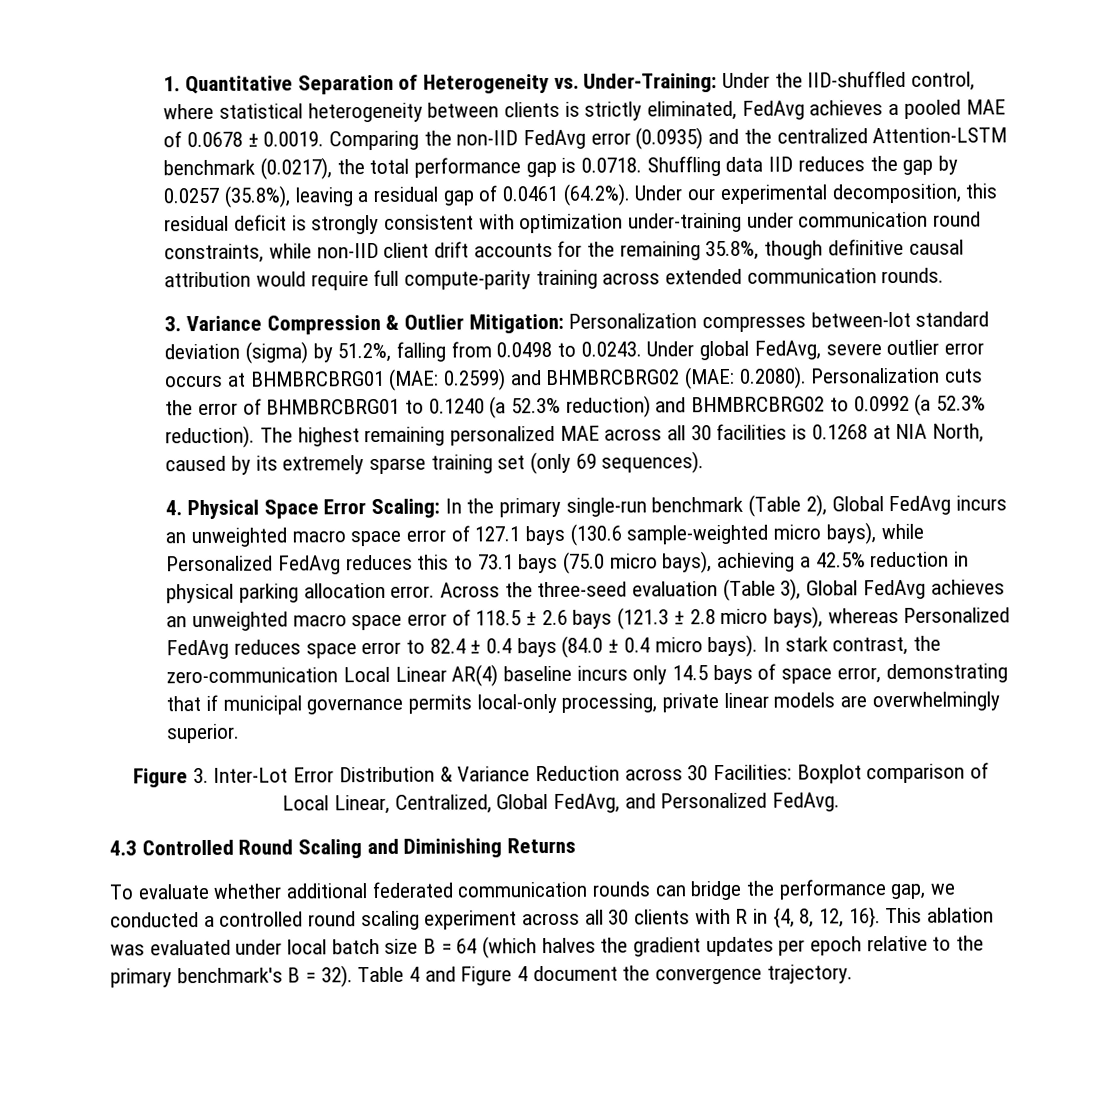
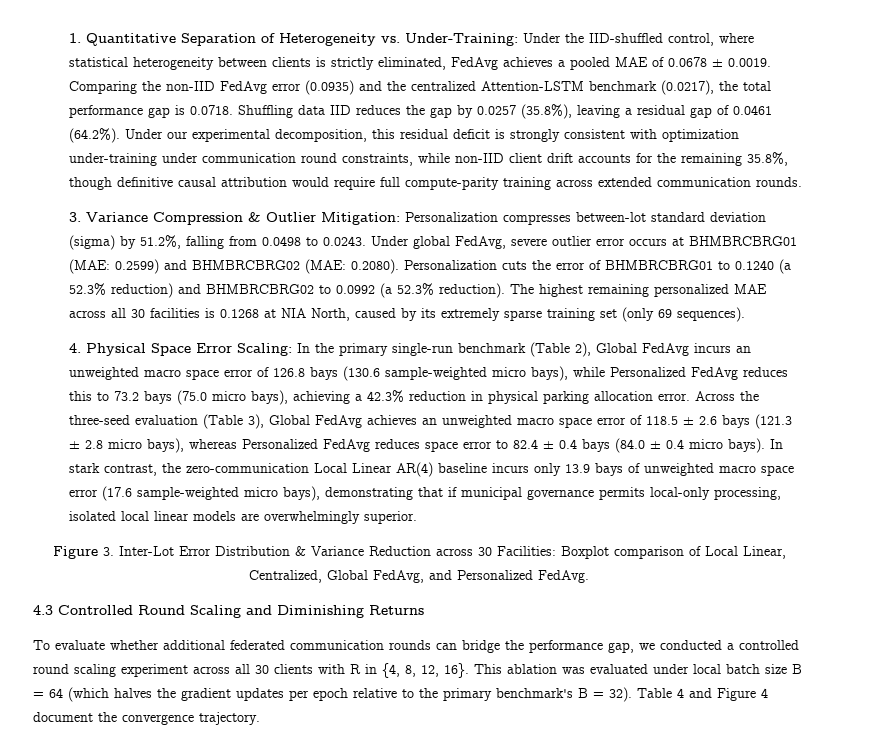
- 4. Physical Space Error Scaling: In the primary single-run benchmark (Table 2), Global FedAvg incurs an unweighted macro space error of 127.1 bays (130.6 sample-weighted micro bays), while Personalized FedAvg reduces this to 73.1 bays (75.0 micro bays), achieving a 42.5% reduction in physical parking allocation error.
+ 4. Physical Space Error Scaling: In the primary single-run benchmark (Table 2), Global FedAvg incurs an unweighted macro space error of 126.8 bays (130.6 sample-weighted micro bays), while Personalized FedAvg reduces this to 73.2 bays (75.0 micro bays), achieving a 42.3% reduction in physical parking allocation error.
- In stark contrast, the zero-communication Local Linear AR(4) baseline incurs only 14.5 bays of space error, demonstrating that if municipal governance permits local-only processing, private linear models are overwhelmingly superior.
+ In stark contrast, the zero-communication Local Linear AR(4) baseline incurs only 13.9 bays of unweighted macro space error (17.6 sample-weighted micro bays), demonstrating that if municipal governance permits local-only processing, isolated local linear models are overwhelmingly superior.

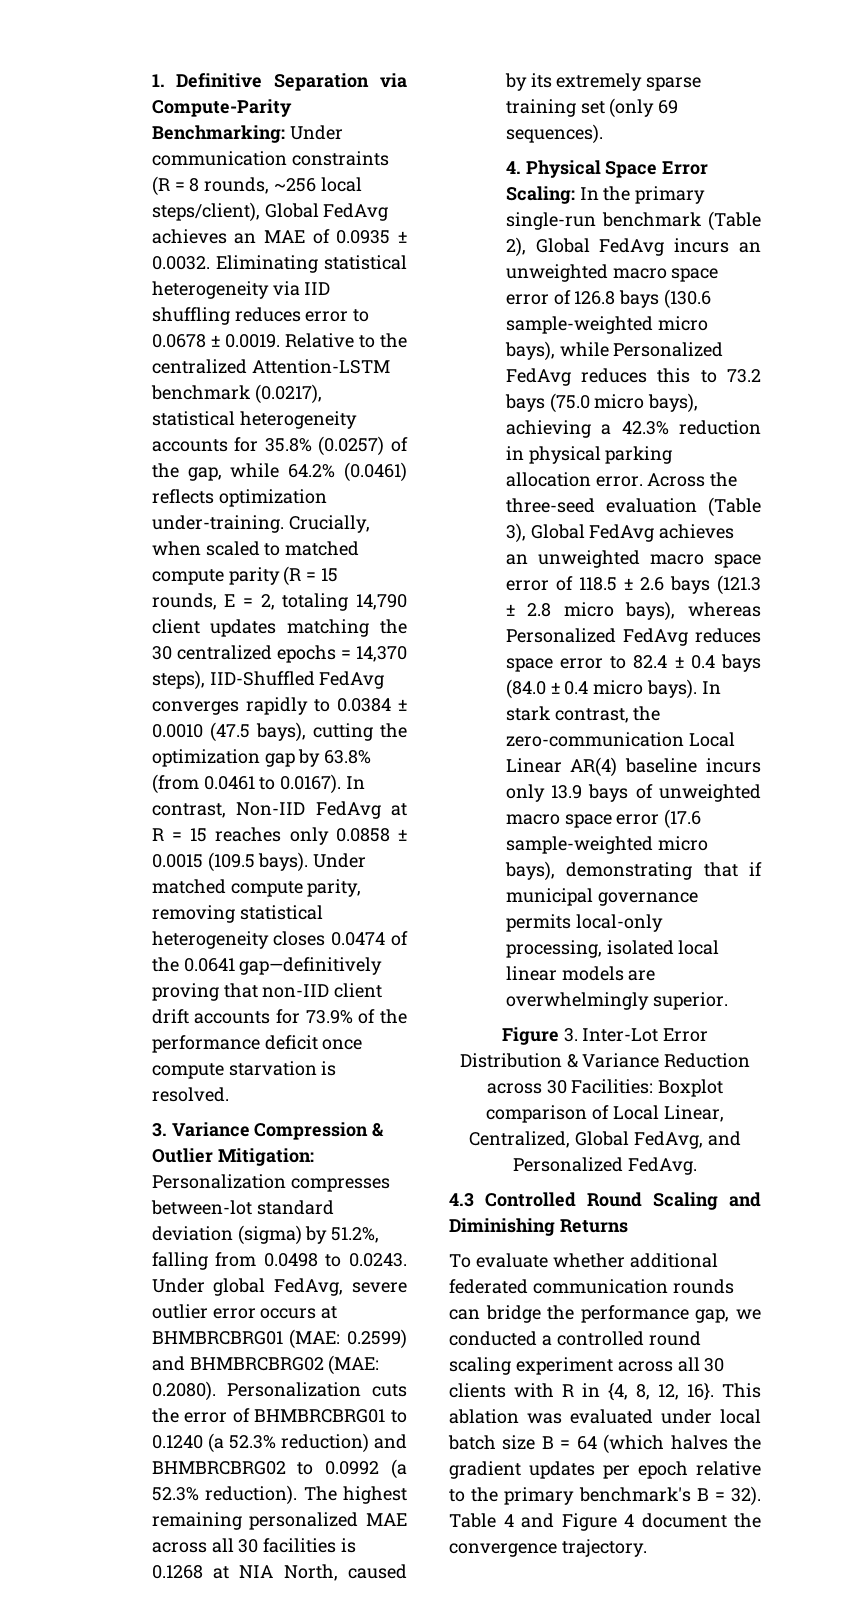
- 1. Quantitative Separation of Heterogeneity vs. Under-Training: Under the IID-shuffled control, where statistical heterogeneity between clients is strictly eliminated, FedAvg achieves a pooled MAE of 0.0678 ± 0.0019. Comparing the non-IID FedAvg error (0.0935) and the centralized Attention-LSTM benchmark (0.0217), the total performance gap is 0.0718. Shuffling data IID reduces the gap by 0.0257 (35.8%), leaving a residual gap of 0.0461 (64.2%). Under our experimental decomposition, this residual deficit is strongly consistent with optimization under-training under communication round constraints, while non-IID client drift accounts for the remaining 35.8%, though definitive causal attribution would require full compute-parity training across extended communication rounds.
+ 1. Definitive Separation via Compute-Parity Benchmarking: Under communication constraints (R = 8 rounds, ~256 local steps/client), Global FedAvg achieves an MAE of 0.0935 ± 0.0032. Eliminating statistical heterogeneity via IID shuffling reduces error to 0.0678 ± 0.0019. Relative to the centralized Attention-LSTM benchmark (0.0217), statistical heterogeneity accounts for 35.8% (0.0257) of the gap, while 64.2% (0.0461) reflects optimization under-training. Crucially, when scaled to matched compute parity (R = 15 rounds, E = 2, totaling 14,790 client updates matching the 30 centralized epochs = 14,370 steps), IID-Shuffled FedAvg converges rapidly to 0.0384 ± 0.0010 (47.5 bays), cutting the optimization gap by 63.8% (from 0.0461 to 0.0167). In contrast, Non-IID FedAvg at R = 15 reaches only 0.0858 ± 0.0015 (109.5 bays). Under matched compute parity, removing statistical heterogeneity closes 0.0474 of the 0.0641 gap—definitively proving that non-IID client drift accounts for 73.9% of the performance deficit once compute starvation is resolved.

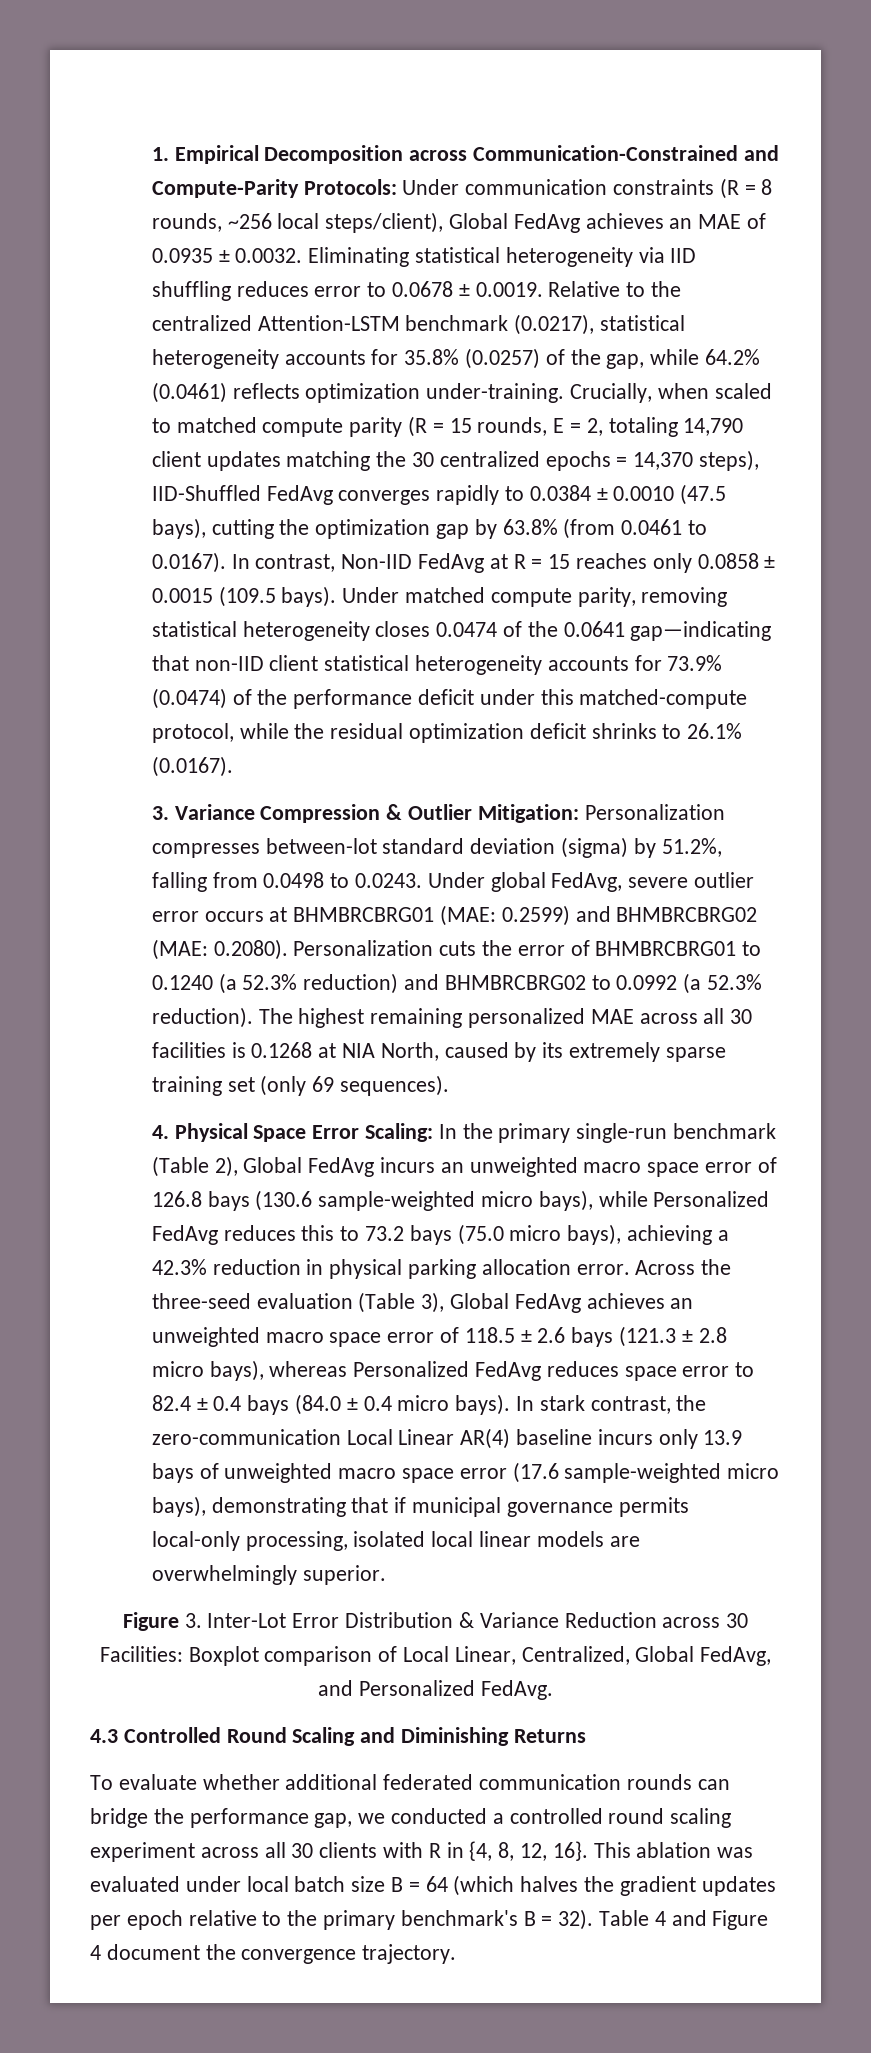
- 1. Definitive Separation via Compute-Parity Benchmarking: Under communication constraints (R = 8 rounds, ~256 local steps/client), Global FedAvg achieves an MAE of 0.0935 ± 0.0032. Eliminating statistical heterogeneity via IID shuffling reduces error to 0.0678 ± 0.0019. Relative to the centralized Attention-LSTM benchmark (0.0217), statistical heterogeneity accounts for 35.8% (0.0257) of the gap, while 64.2% (0.0461) reflects optimization under-training.
+ 1. Empirical Decomposition across Communication-Constrained and Compute-Parity Protocols: Under communication constraints (R = 8 rounds, ~256 local steps/client), Global FedAvg achieves an MAE of 0.0935 ± 0.0032. Eliminating statistical heterogeneity via IID shuffling reduces error to 0.0678 ± 0.0019. Relative to the centralized Attention-LSTM benchmark (0.0217), statistical heterogeneity accounts for 35.8% (0.0257) of the gap, while 64.2% (0.0461) reflects optimization under-training.
- Under matched compute parity, removing statistical heterogeneity closes 0.0474 of the 0.0641 gap—definitively proving that non-IID client drift accounts for 73.9% of the performance deficit once compute starvation is resolved.
+ Under matched compute parity, removing statistical heterogeneity closes 0.0474 of the 0.0641 gap—indicating that non-IID client statistical heterogeneity accounts for 73.9% (0.0474) of the performance deficit under this matched-compute protocol, while the residual optimization deficit shrinks to 26.1% (0.0167).

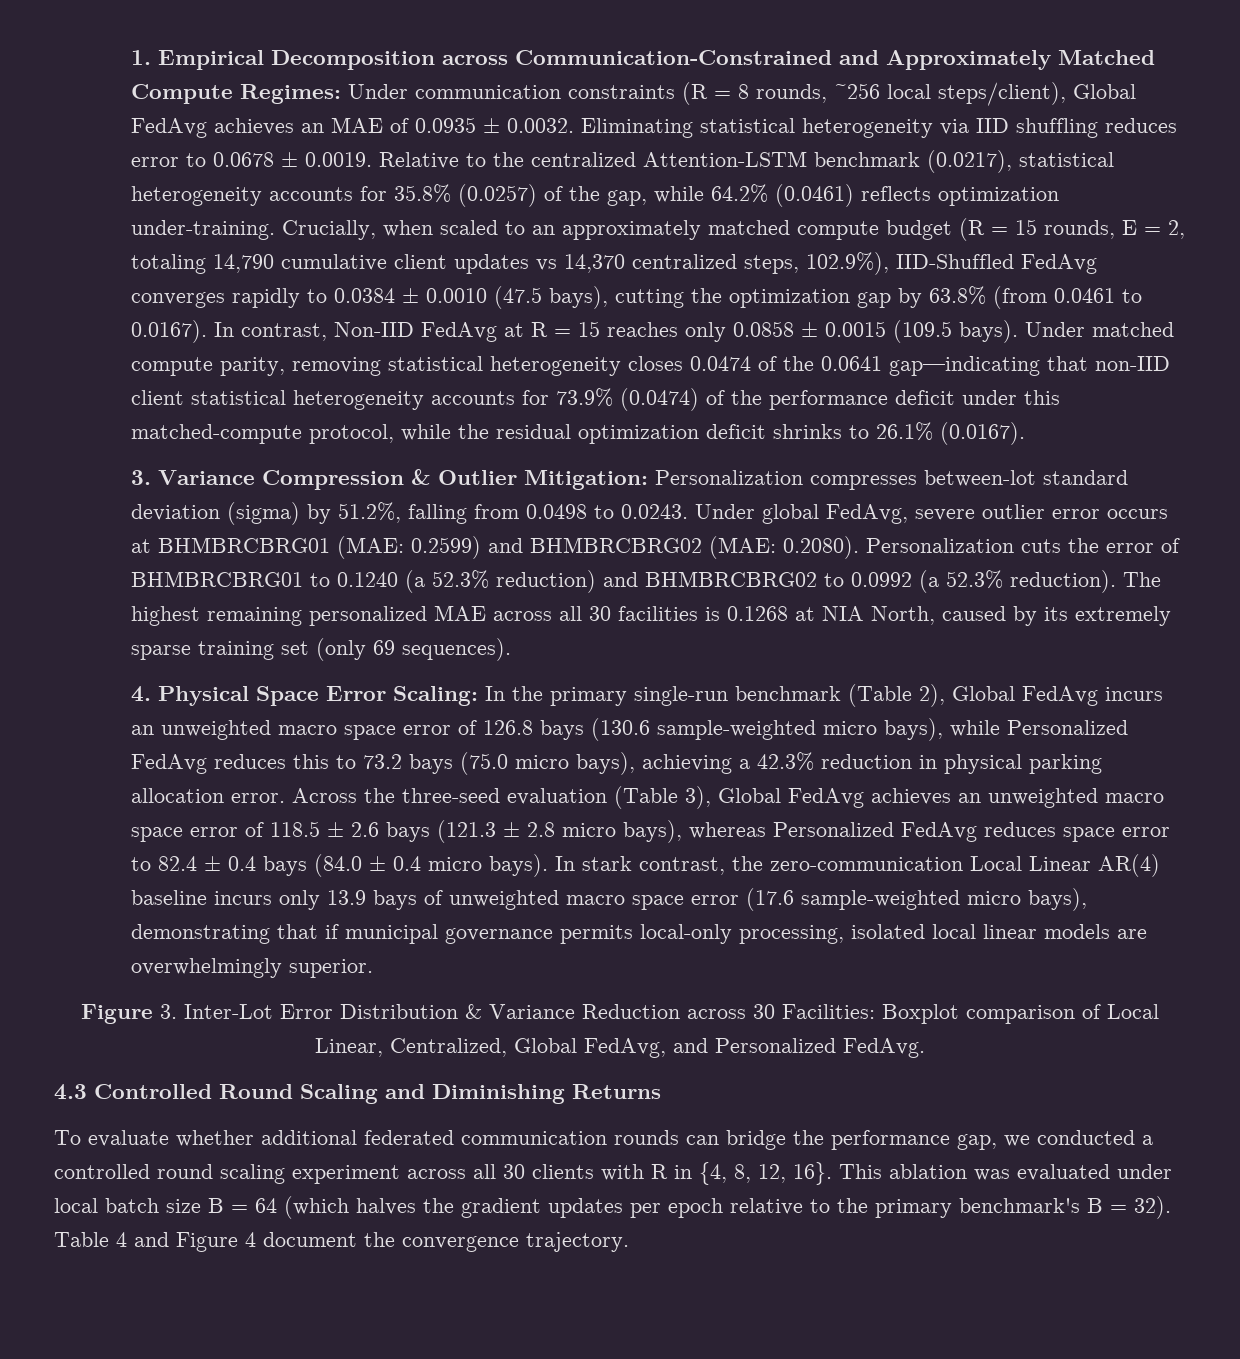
- 1. Empirical Decomposition across Communication-Constrained and Compute-Parity Protocols: Under communication constraints (R = 8 rounds, ~256 local steps/client), Global FedAvg achieves an MAE of 0.0935 ± 0.0032. Eliminating statistical heterogeneity via IID shuffling reduces error to 0.0678 ± 0.0019. Relative to the centralized Attention-LSTM benchmark (0.0217), statistical heterogeneity accounts for 35.8% (0.0257) of the gap, while 64.2% (0.0461) reflects optimization under-training.
+ 1. Empirical Decomposition across Communication-Constrained and Approximately Matched Compute Regimes: Under communication constraints (R = 8 rounds, ~256 local steps/client), Global FedAvg achieves an MAE of 0.0935 ± 0.0032. Eliminating statistical heterogeneity via IID shuffling reduces error to 0.0678 ± 0.0019. Relative to the centralized Attention-LSTM benchmark (0.0217), statistical heterogeneity accounts for 35.8% (0.0257) of the gap, while 64.2% (0.0461) reflects optimization under-training.
- Crucially, when scaled to matched compute parity (R = 15 rounds, E = 2, totaling 14,790 client updates matching the 30 centralized epochs = 14,370 steps), IID-Shuffled FedAvg converges rapidly to 0.0384 ± 0.0010 (47.5 bays), cutting the optimization gap by 63.8% (from 0.0461 to 0.0167). In contrast, Non-IID FedAvg at R = 15 reaches only 0.0858 ± 0.0015 (109.5 bays).
+ Crucially, when scaled to an approximately matched compute budget (R = 15 rounds, E = 2, totaling 14,790 cumulative client updates vs 14,370 centralized steps, 102.9%), IID-Shuffled FedAvg converges rapidly to 0.0384 ± 0.0010 (47.5 bays), cutting the optimization gap by 63.8% (from 0.0461 to 0.0167). In contrast, Non-IID FedAvg at R = 15 reaches only 0.0858 ± 0.0015 (109.5 bays).

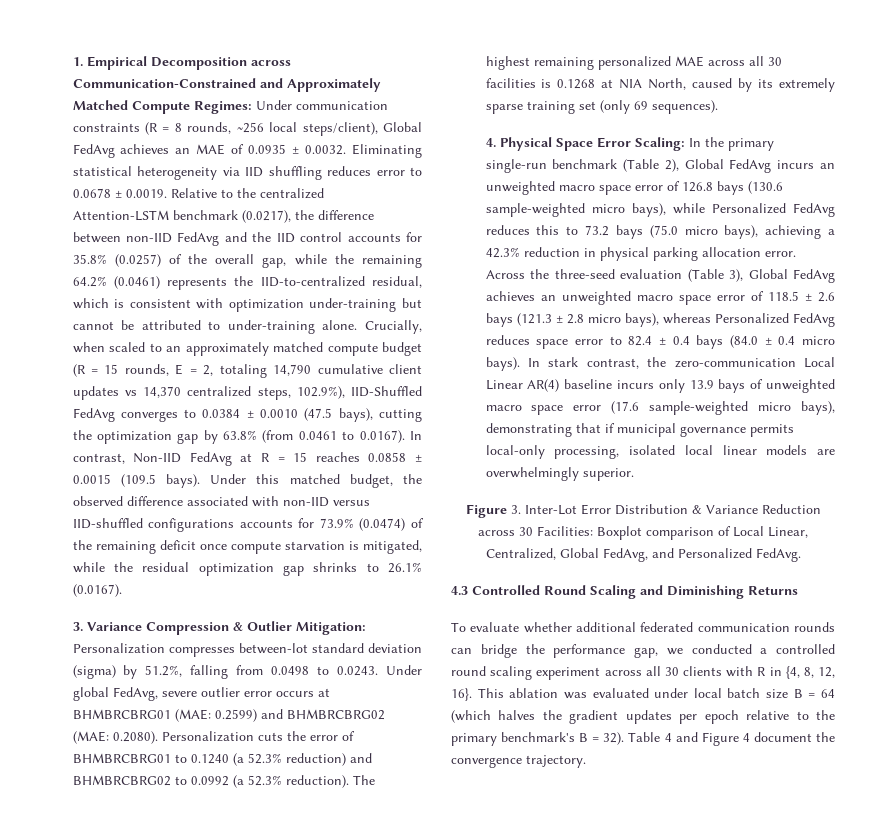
- 1. Empirical Decomposition across Communication-Constrained and Approximately Matched Compute Regimes: Under communication constraints (R = 8 rounds, ~256 local steps/client), Global FedAvg achieves an MAE of 0.0935 ± 0.0032. Eliminating statistical heterogeneity via IID shuffling reduces error to 0.0678 ± 0.0019. Relative to the centralized Attention-LSTM benchmark (0.0217), statistical heterogeneity accounts for 35.8% (0.0257) of the gap, while 64.2% (0.0461) reflects optimization under-training.
+ 1. Empirical Decomposition across Communication-Constrained and Approximately Matched Compute Regimes: Under communication constraints (R = 8 rounds, ~256 local steps/client), Global FedAvg achieves an MAE of 0.0935 ± 0.0032. Eliminating statistical heterogeneity via IID shuffling reduces error to 0.0678 ± 0.0019. Relative to the centralized Attention-LSTM benchmark (0.0217), the difference between non-IID FedAvg and the IID control accounts for 35.8% (0.0257) of the overall gap, while the remaining 64.2% (0.0461) represents the IID-to-centralized residual, which is consistent with optimization under-training but cannot be attributed to under-training alone.
- Crucially, when scaled to an approximately matched compute budget (R = 15 rounds, E = 2, totaling 14,790 cumulative client updates vs 14,370 centralized steps, 102.9%), IID-Shuffled FedAvg converges rapidly to 0.0384 ± 0.0010 (47.5 bays), cutting the optimization gap by 63.8% (from 0.0461 to 0.0167). In contrast, Non-IID FedAvg at R = 15 reaches only 0.0858 ± 0.0015 (109.5 bays).
+ Crucially, when scaled to an approximately matched compute budget (R = 15 rounds, E = 2, totaling 14,790 cumulative client updates vs 14,370 centralized steps, 102.9%), IID-Shuffled FedAvg converges to 0.0384 ± 0.0010 (47.5 bays), cutting the optimization gap by 63.8% (from 0.0461 to 0.0167). In contrast, Non-IID FedAvg at R = 15 reaches 0.0858 ± 0.0015 (109.5 bays).
- Under matched compute parity, removing statistical heterogeneity closes 0.0474 of the 0.0641 gap—indicating that non-IID client statistical heterogeneity accounts for 73.9% (0.0474) of the performance deficit under this matched-compute protocol, while the residual optimization deficit shrinks to 26.1% (0.0167).
+ Under this matched budget, the observed difference associated with non-IID versus IID-shuffled configurations accounts for 73.9% (0.0474) of the remaining deficit once compute starvation is mitigated, while the residual optimization gap shrinks to 26.1% (0.0167).

